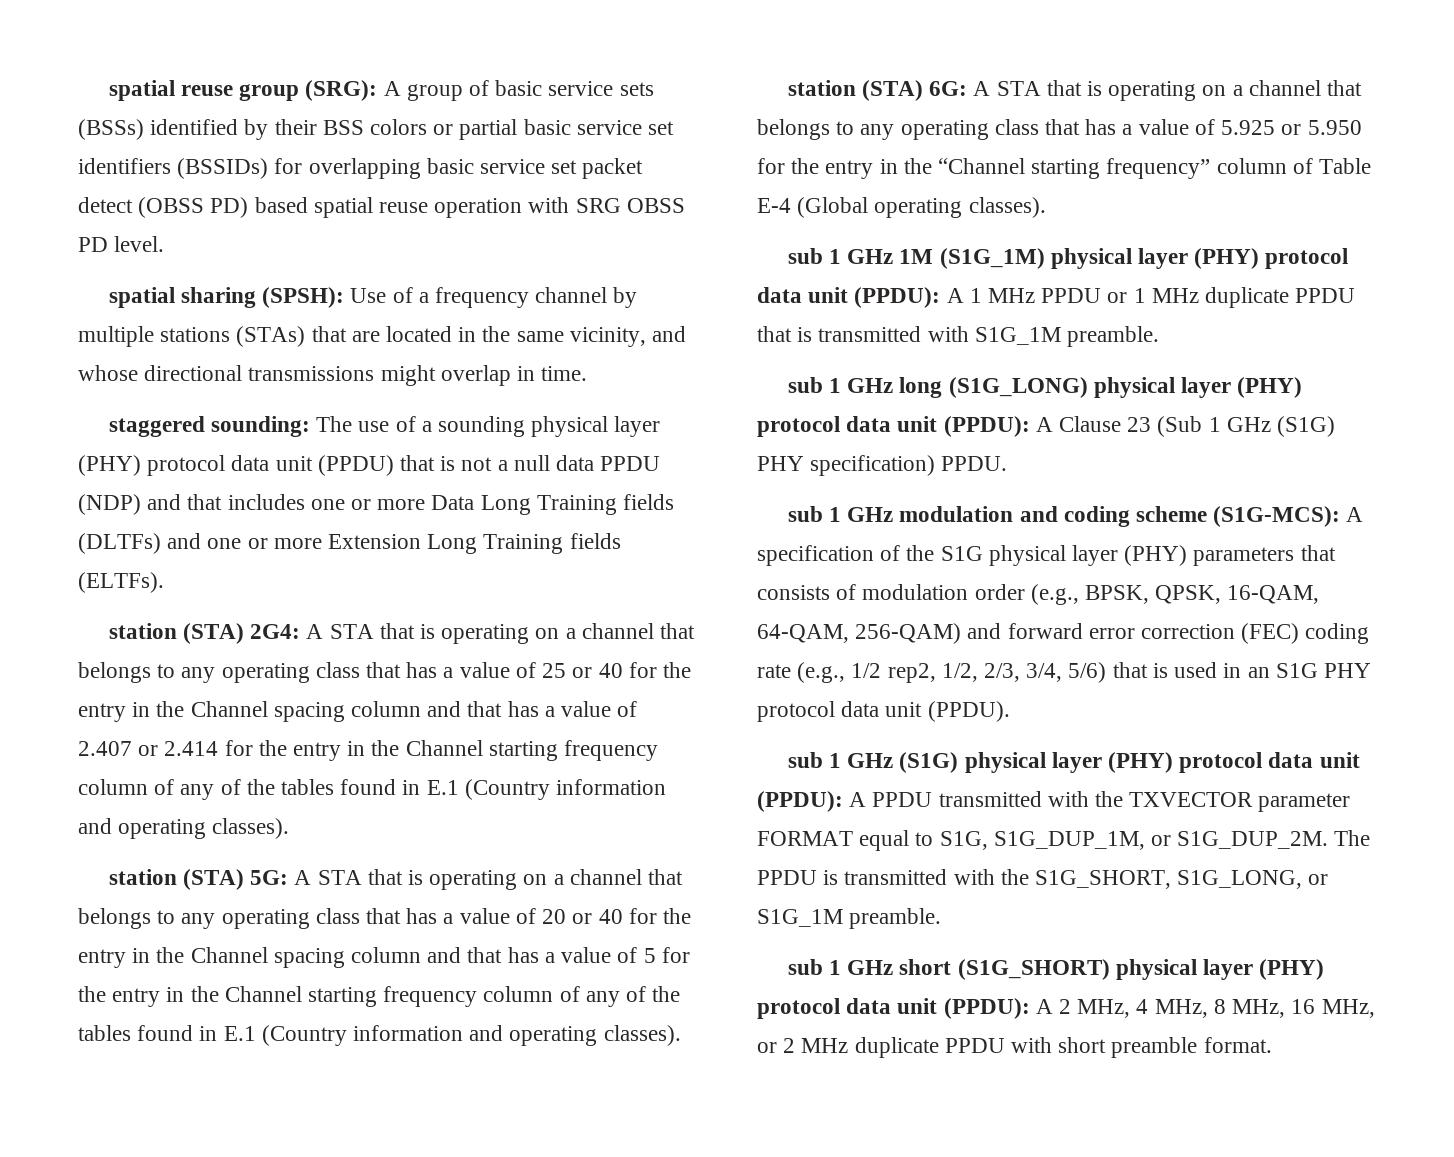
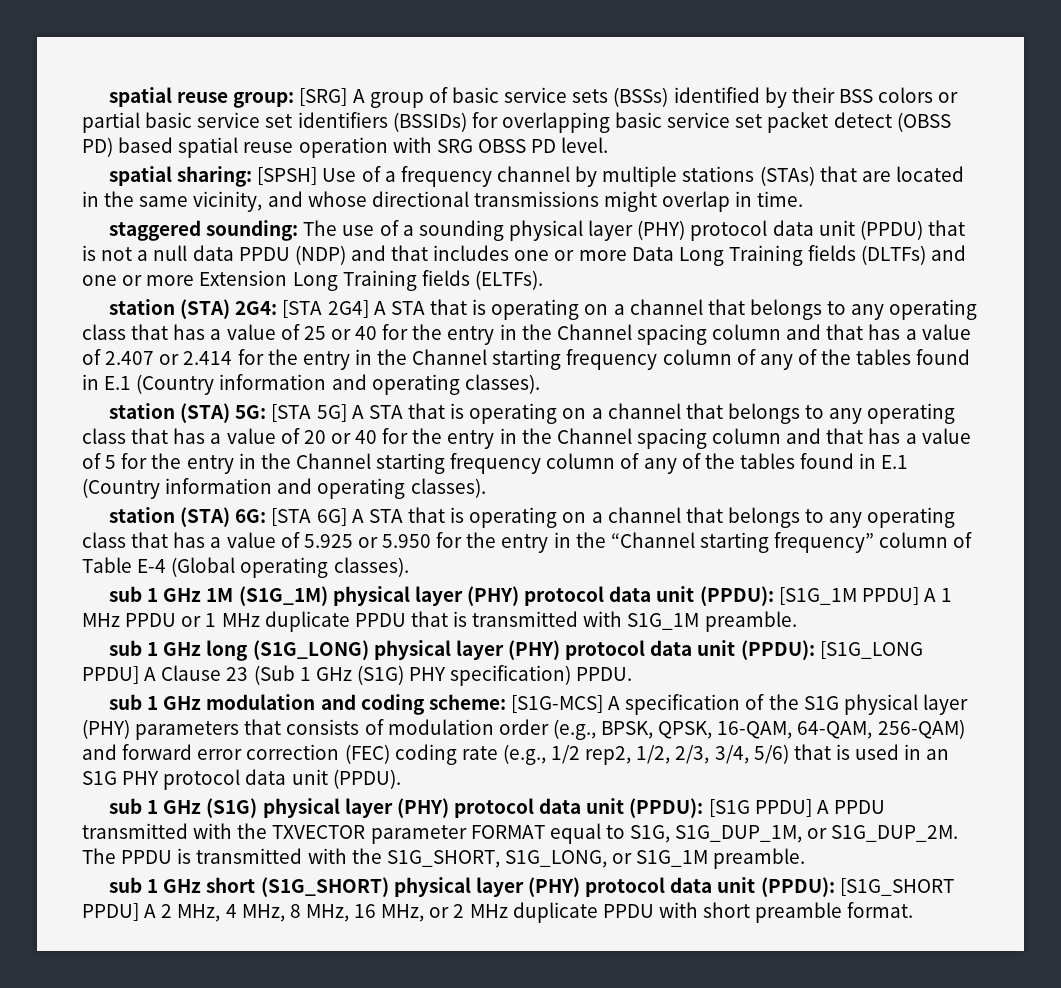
- spatial reuse group (SRG): A group of basic service sets (BSSs) identified by their BSS colors or partial basic service set identifiers (BSSIDs) for overlapping basic service set packet detect (OBSS PD) based spatial reuse operation with SRG OBSS PD level.
+ spatial reuse group: [SRG] A group of basic service sets (BSSs) identified by their BSS colors or partial basic service set identifiers (BSSIDs) for overlapping basic service set packet detect (OBSS PD) based spatial reuse operation with SRG OBSS PD level.
- spatial sharing (SPSH): Use of a frequency channel by multiple stations (STAs) that are located in the same vicinity, and whose directional transmissions might overlap in time.
+ spatial sharing: [SPSH] Use of a frequency channel by multiple stations (STAs) that are located in the same vicinity, and whose directional transmissions might overlap in time.
- A STA that is operating on a channel that belongs to any operating class that has a value of 25 or 40 for the entry in the Channel spacing column and that has a value of 2.407 or 2.414 for the entry in the Channel starting frequency column of any of the tables found in E.1 (Country information and operating classes).
+ [STA 2G4] A STA that is operating on a channel that belongs to any operating class that has a value of 25 or 40 for the entry in the Channel spacing column and that has a value of 2.407 or 2.414 for the entry in the Channel starting frequency column of any of the tables found in E.1 (Country information and operating classes).
- A STA that is operating on a channel that belongs to any operating class that has a value of 20 or 40 for the entry in the Channel spacing column and that has a value of 5 for the entry in the Channel starting frequency column of any of the tables found in E.1 (Country information and operating classes).
+ [STA 5G] A STA that is operating on a channel that belongs to any operating class that has a value of 20 or 40 for the entry in the Channel spacing column and that has a value of 5 for the entry in the Channel starting frequency column of any of the tables found in E.1 (Country information and operating classes).
- station (STA) 6G: A STA that is operating on a channel that belongs to any operating class that has a value of 5.925 or 5.950 for the entry in the “Channel starting frequency” column of Table E-4 (Global operating classes).
+ station (STA) 6G: [STA 6G] A STA that is operating on a channel that belongs to any operating class that has a value of 5.925 or 5.950 for the entry in the “Channel starting frequency” column of Table E-4 (Global operating classes).
- sub 1 GHz 1M (S1G_1M) physical layer (PHY) protocol data unit (PPDU): A 1 MHz PPDU or 1 MHz duplicate PPDU that is transmitted with S1G_1M preamble.
+ sub 1 GHz 1M (S1G_1M) physical layer (PHY) protocol data unit (PPDU): [S1G_1M PPDU] A 1 MHz PPDU or 1 MHz duplicate PPDU that is transmitted with S1G_1M preamble.
- sub 1 GHz long (S1G_LONG) physical layer (PHY) protocol data unit (PPDU): A Clause 23 (Sub 1 GHz (S1G) PHY specification) PPDU.
+ sub 1 GHz long (S1G_LONG) physical layer (PHY) protocol data unit (PPDU): [S1G_LONG PPDU] A Clause 23 (Sub 1 GHz (S1G) PHY specification) PPDU.
- sub 1 GHz modulation and coding scheme (S1G-MCS): A specification of the S1G physical layer (PHY) parameters that consists of modulation order (e.g., BPSK, QPSK, 16-QAM, 64-QAM, 256-QAM) and forward error correction (FEC) coding rate (e.g., 1/2 rep2, 1/2, 2/3, 3/4, 5/6) that is used in an S1G PHY protocol data unit (PPDU).
+ sub 1 GHz modulation and coding scheme: [S1G-MCS] A specification of the S1G physical layer (PHY) parameters that consists of modulation order (e.g., BPSK, QPSK, 16-QAM, 64-QAM, 256-QAM) and forward error correction (FEC) coding rate (e.g., 1/2 rep2, 1/2, 2/3, 3/4, 5/6) that is used in an S1G PHY protocol data unit (PPDU).
- sub 1 GHz (S1G) physical layer (PHY) protocol data unit (PPDU): A PPDU transmitted with the TXVECTOR parameter FORMAT equal to S1G, S1G_DUP_1M, or S1G_DUP_2M.
+ sub 1 GHz (S1G) physical layer (PHY) protocol data unit (PPDU): [S1G PPDU] A PPDU transmitted with the TXVECTOR parameter FORMAT equal to S1G, S1G_DUP_1M, or S1G_DUP_2M.
- sub 1 GHz short (S1G_SHORT) physical layer (PHY) protocol data unit (PPDU): A 2 MHz, 4 MHz, 8 MHz, 16 MHz, or 2 MHz duplicate PPDU with short preamble format.
+ sub 1 GHz short (S1G_SHORT) physical layer (PHY) protocol data unit (PPDU): [S1G_SHORT PPDU] A 2 MHz, 4 MHz, 8 MHz, 16 MHz, or 2 MHz duplicate PPDU with short preamble format.

